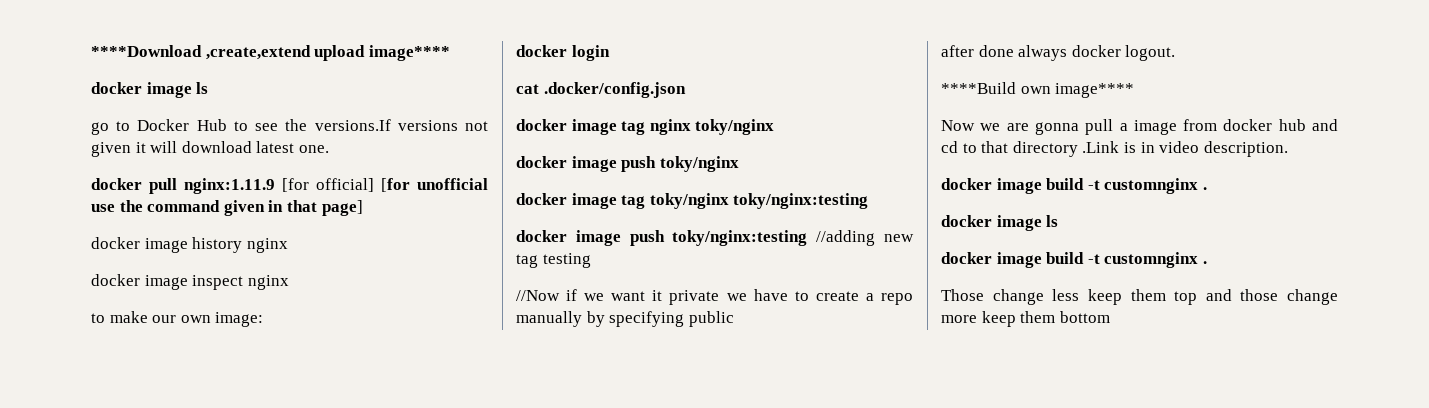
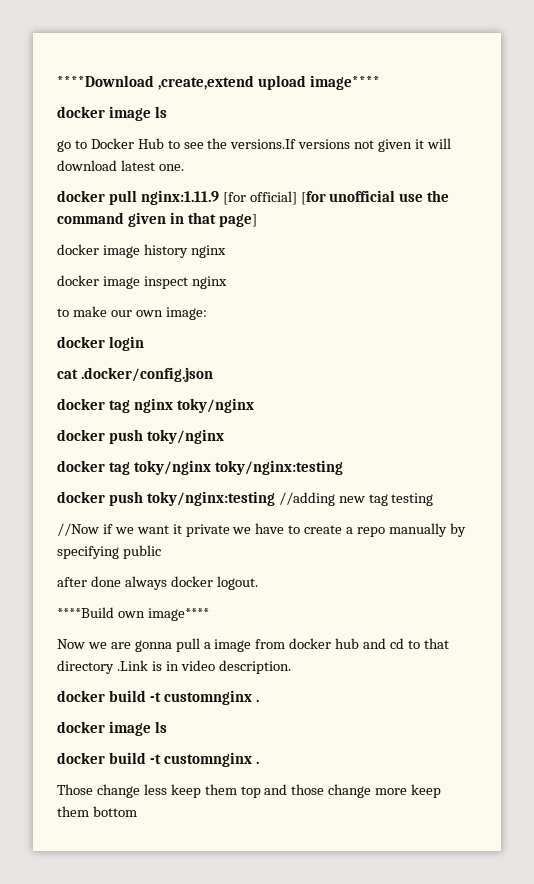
- docker image tag nginx toky/nginx
+ docker tag nginx toky/nginx
- docker image push toky/nginx
+ docker push toky/nginx
- docker image tag toky/nginx toky/nginx:testing
+ docker tag toky/nginx toky/nginx:testing
- docker image push toky/nginx:testing //adding new tag testing
+ docker push toky/nginx:testing //adding new tag testing
  Now we are gonna pull a image from docker hub and cd to that directory .Link is in video description.
- docker image build -t customnginx .
+ docker build -t customnginx .
  docker image ls
- docker image build -t customnginx .
+ docker build -t customnginx .

